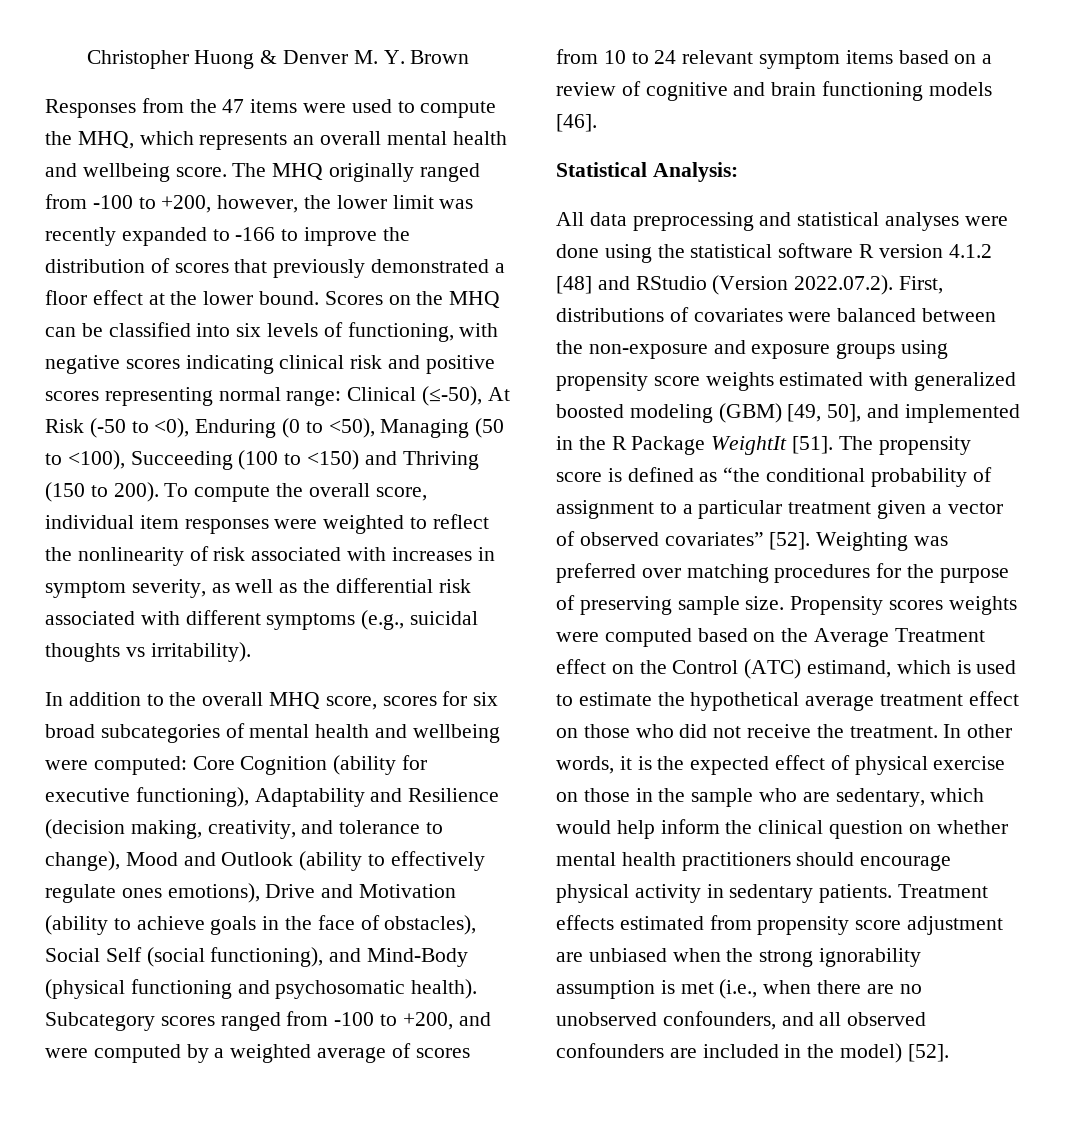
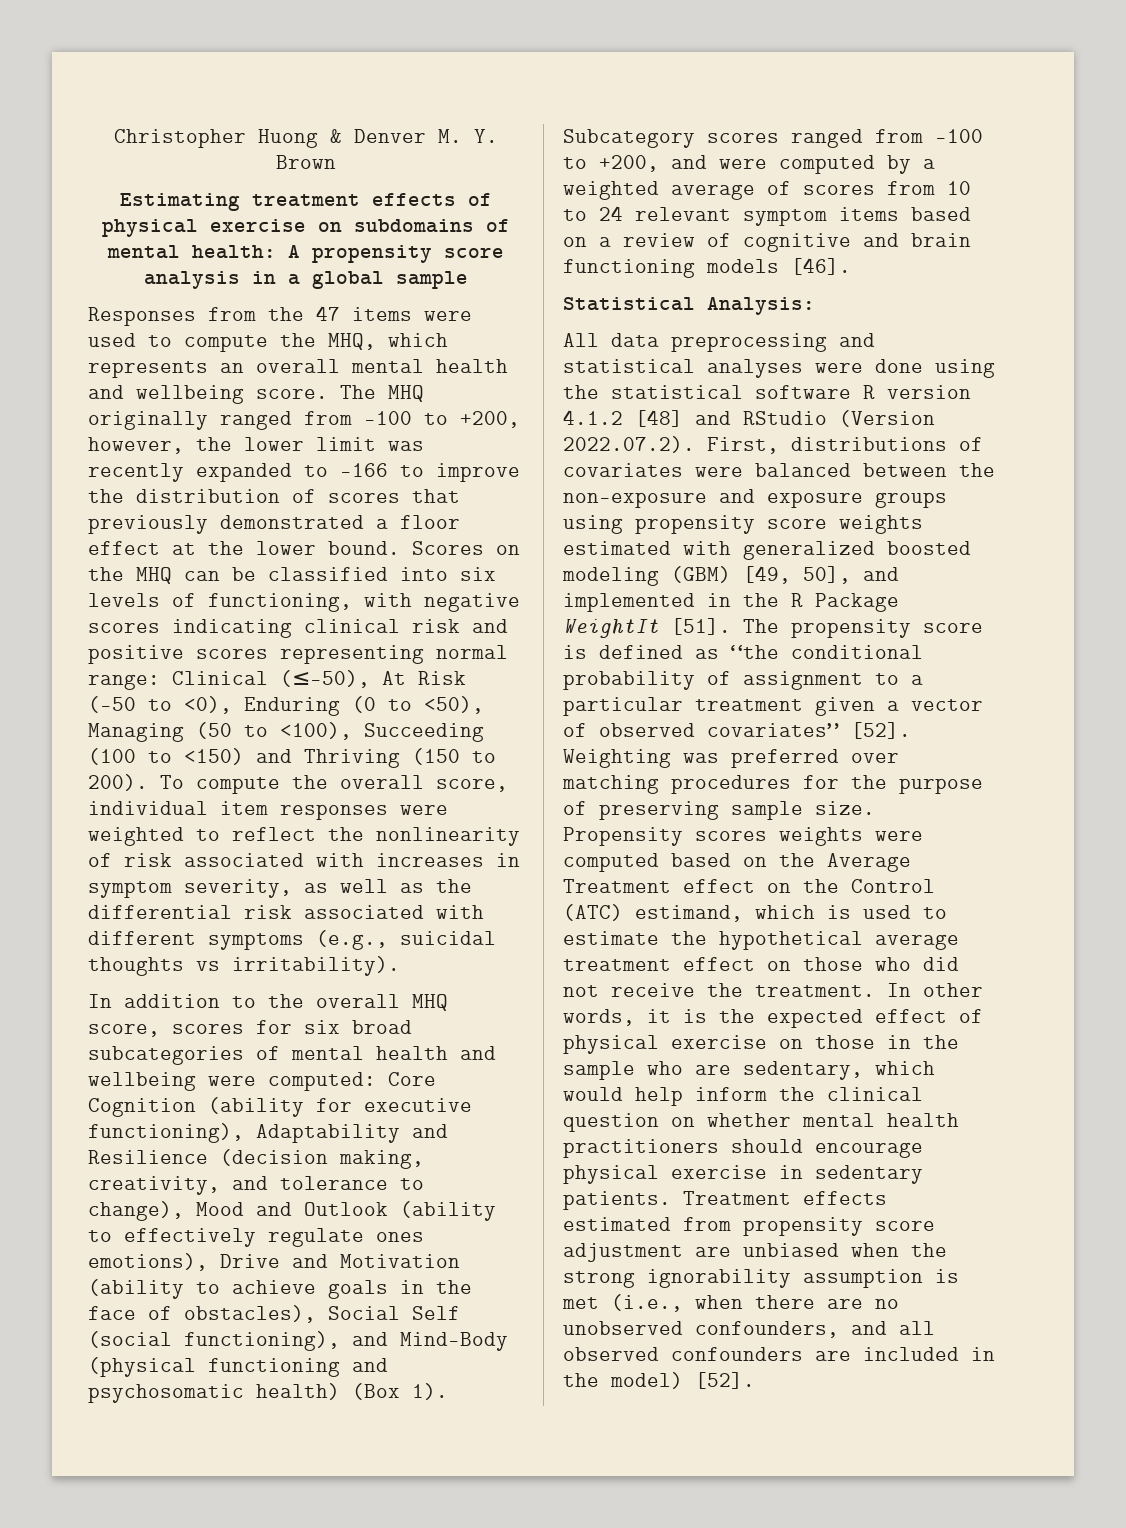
+ Estimating treatment effects of physical exercise on subdomains of mental health: A propensity score analysis in a global sample
- Core Cognition (ability for executive functioning), Adaptability and Resilience (decision making, creativity, and tolerance to change), Mood and Outlook (ability to effectively regulate ones emotions), Drive and Motivation (ability to achieve goals in the face of obstacles), Social Self (social functioning), and Mind-Body (physical functioning and psychosomatic health).
+ Core Cognition (ability for executive functioning), Adaptability and Resilience (decision making, creativity, and tolerance to change), Mood and Outlook (ability to effectively regulate ones emotions), Drive and Motivation (ability to achieve goals in the face of obstacles), Social Self (social functioning), and Mind-Body (physical functioning and psychosomatic health) (Box 1).
- In other words, it is the expected effect of physical exercise on those in the sample who are sedentary, which would help inform the clinical question on whether mental health practitioners should encourage physical activity in sedentary patients.
+ In other words, it is the expected effect of physical exercise on those in the sample who are sedentary, which would help inform the clinical question on whether mental health practitioners should encourage physical exercise in sedentary patients.

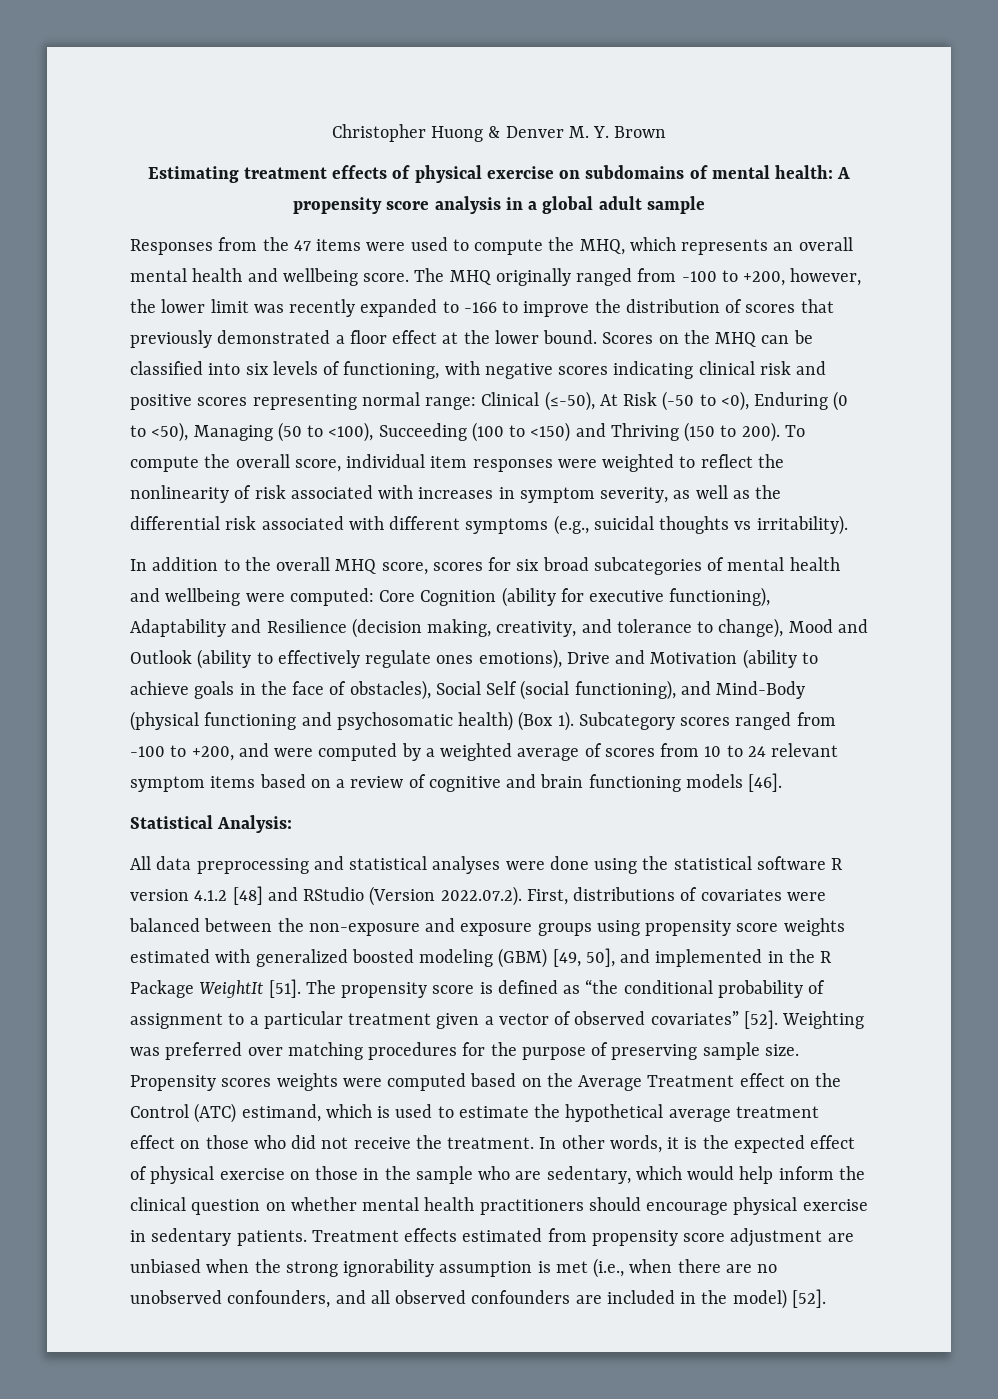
- Estimating treatment effects of physical exercise on subdomains of mental health: A propensity score analysis in a global sample
+ Estimating treatment effects of physical exercise on subdomains of mental health: A propensity score analysis in a global adult sample

